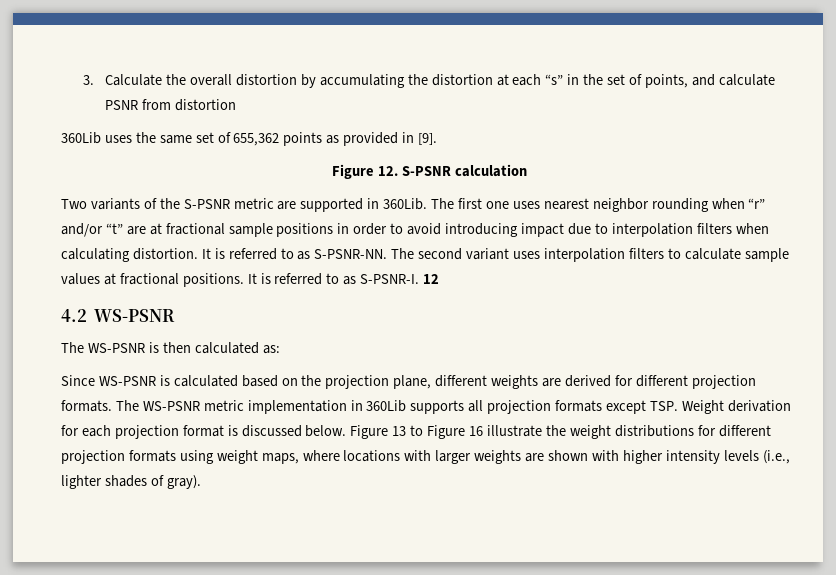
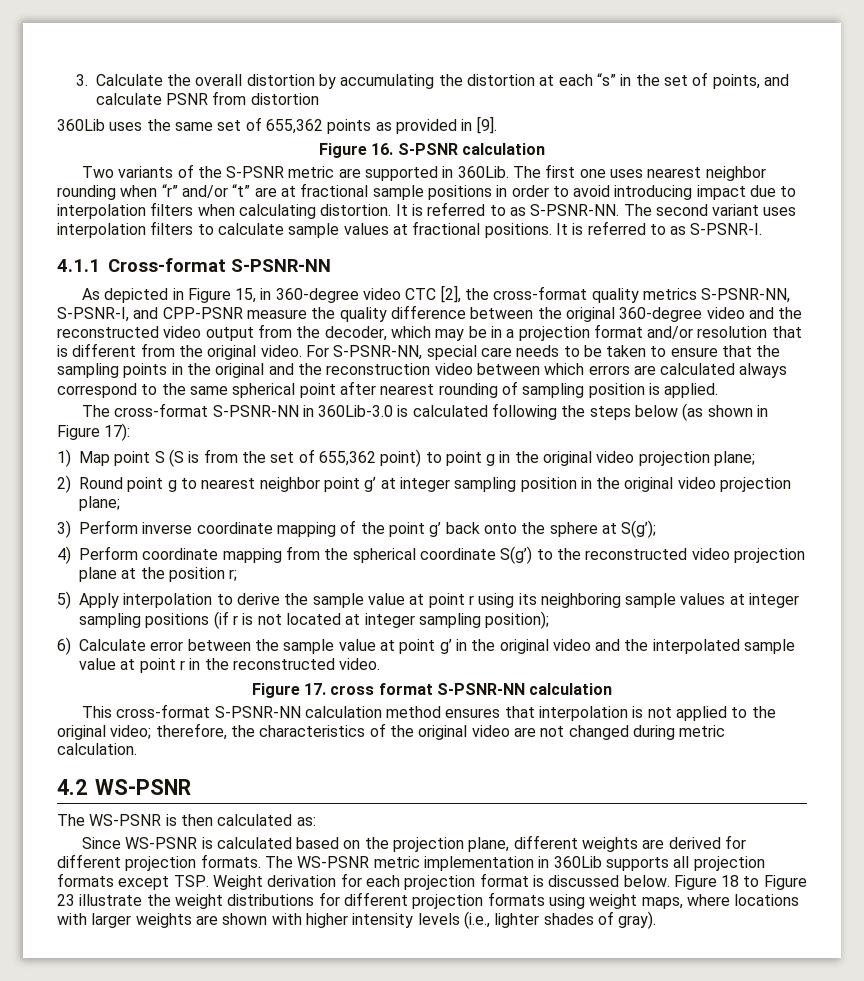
- Figure 12. S-PSNR calculation
+ Figure 16. S-PSNR calculation
- It is referred to as S-PSNR-I. 12
+ It is referred to as S-PSNR-I.
+ 4.1.1 Cross-format S-PSNR-NN
+ As depicted in Figure 15, in 360-degree video CTC [2], the cross-format quality metrics S-PSNR-NN, S-PSNR-I, and CPP-PSNR measure the quality difference between the original 360-degree video and the reconstructed video output from the decoder, which may be in a projection format and/or resolution that is different from the original video. For S-PSNR-NN, special care needs to be taken to ensure that the sampling points in the original and the reconstruction video between which errors are calculated always correspond to the same spherical point after nearest rounding of sampling position is applied.
+ The cross-format S-PSNR-NN in 360Lib-3.0 is calculated following the steps below (as shown in Figure 17):
+ 1) Map point S (S is from the set of 655,362 point) to point g in the original video projection plane;
+ 2) Round point g to nearest neighbor point g’ at integer sampling position in the original video projection plane;
+ 3) Perform inverse coordinate mapping of the point g’ back onto the sphere at S(g’);
+ 4) Perform coordinate mapping from the spherical coordinate S(g’) to the reconstructed video projection plane at the position r;
+ 5) Apply interpolation to derive the sample value at point r using its neighboring sample values at integer sampling positions (if r is not located at integer sampling position);
+ 6) Calculate error between the sample value at point g’ in the original video and the interpolated sample value at point r in the reconstructed video.
+ Figure 17. cross format S-PSNR-NN calculation
+ This cross-format S-PSNR-NN calculation method ensures that interpolation is not applied to the original video; therefore, the characteristics of the original video are not changed during metric calculation.
- Figure 13 to Figure 16 illustrate the weight distributions for different projection formats using weight maps, where locations with larger weights are shown with higher intensity levels (i.e., lighter shades of gray).
+ Figure 18 to Figure 23 illustrate the weight distributions for different projection formats using weight maps, where locations with larger weights are shown with higher intensity levels (i.e., lighter shades of gray).

